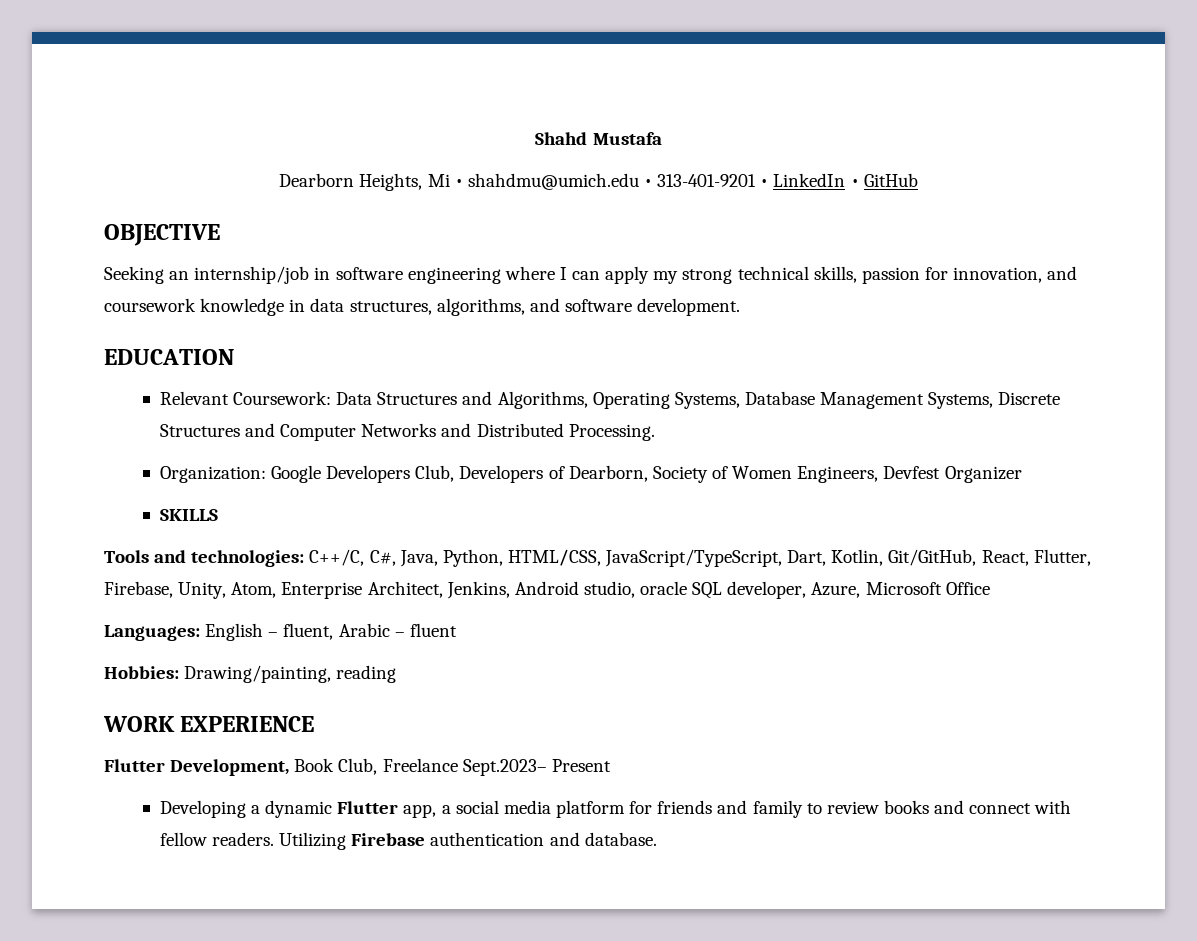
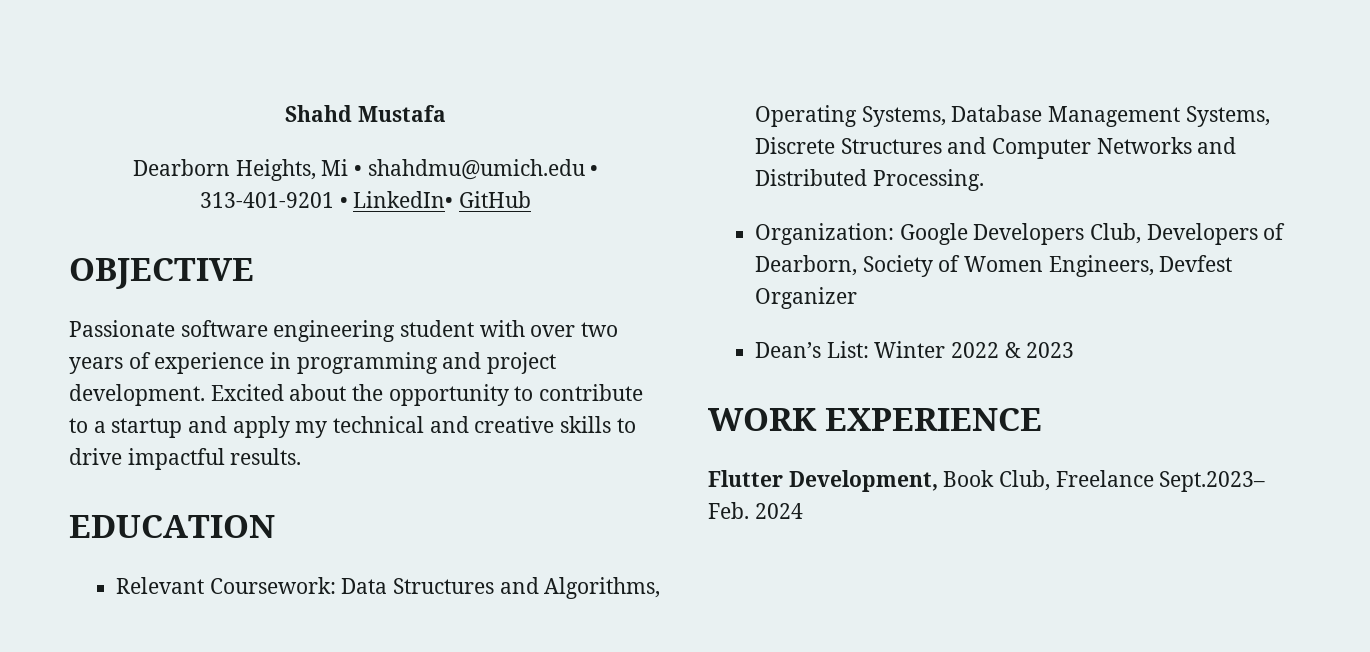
- Dearborn Heights, Mi • shahdmu@umich.edu • 313-401-9201 • LinkedIn • GitHub
+ Dearborn Heights, Mi • shahdmu@umich.edu • 313-401-9201 • LinkedIn• GitHub
- Seeking an internship/job in software engineering where I can apply my strong technical skills, passion for innovation, and coursework knowledge in data structures, algorithms, and software development.
+ Passionate software engineering student with over two years of experience in programming and project development. Excited about the opportunity to contribute to a startup and apply my technical and creative skills to drive impactful results.
- SKILLS
- Tools and technologies: C++/C, C#, Java, Python, HTML/CSS, JavaScript/TypeScript, Dart, Kotlin, Git/GitHub, React, Flutter, Firebase, Unity, Atom, Enterprise Architect, Jenkins, Android studio, oracle SQL developer, Azure, Microsoft Office
- Languages: English – fluent, Arabic – fluent
- Hobbies: Drawing/painting, reading
+ Dean’s List: Winter 2022 & 2023
- Flutter Development, Book Club, Freelance Sept.2023– Present
- Developing a dynamic Flutter app, a social media platform for friends and family to review books and connect with fellow readers. Utilizing Firebase authentication and database.
+ Flutter Development, Book Club, Freelance Sept.2023– Feb. 2024

